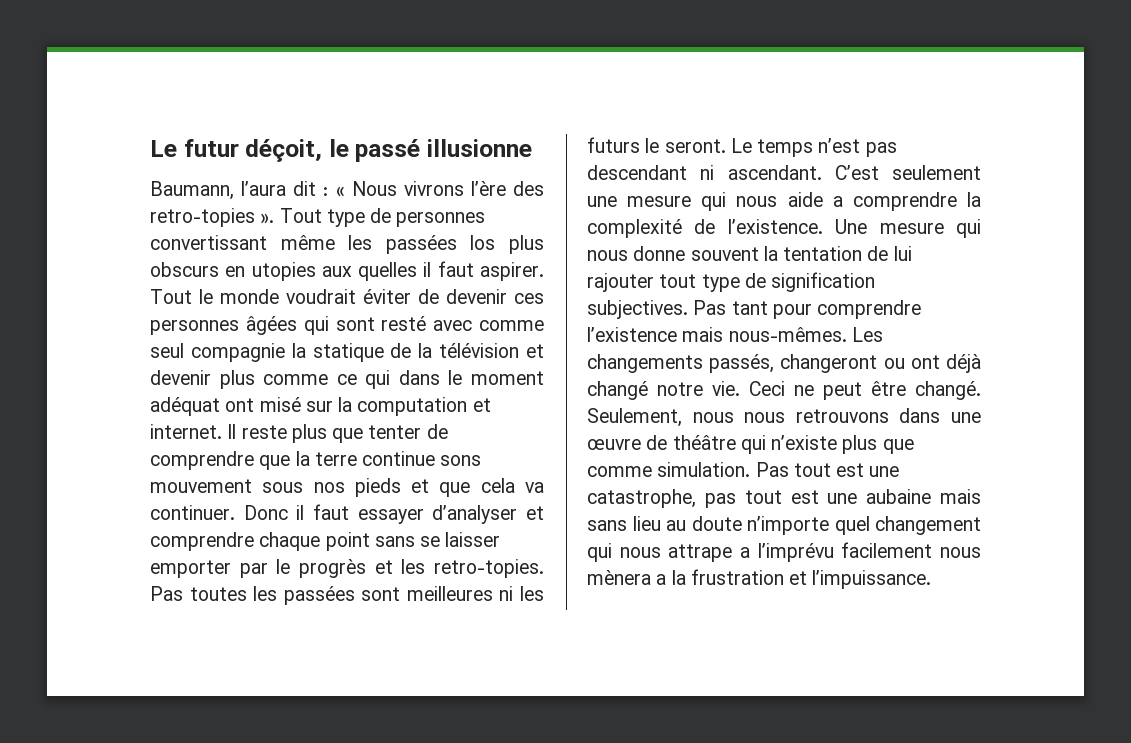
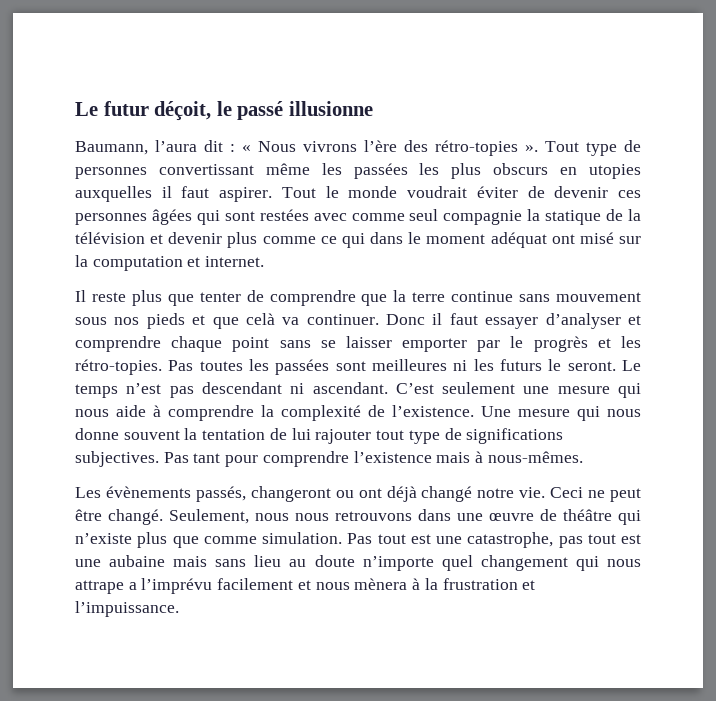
- Baumann, l’aura dit : « Nous vivrons l’ère des retro-topies ».
+ Baumann, l’aura dit : « Nous vivrons l’ère des rétro-topies ».
- Tout type de personnes convertissant même les passées los plus obscurs en utopies aux quelles il faut aspirer.
+ Tout type de personnes convertissant même les passées les plus obscurs en utopies auxquelles il faut aspirer.
- Tout le monde voudrait éviter de devenir ces personnes âgées qui sont resté avec comme seul compagnie la statique de la télévision et devenir plus comme ce qui dans le moment adéquat ont misé sur la computation et internet. Il reste plus que tenter de comprendre que la terre continue sons mouvement sous nos pieds et que cela va continuer.
+ Tout le monde voudrait éviter de devenir ces personnes âgées qui sont restées avec comme seul compagnie la statique de la télévision et devenir plus comme ce qui dans le moment adéquat ont misé sur la computation et internet.
+ Il reste plus que tenter de comprendre que la terre continue sans mouvement sous nos pieds et que celà va continuer.
- Donc il faut essayer d’analyser et comprendre chaque point sans se laisser emporter par le progrès et les retro-topies.
+ Donc il faut essayer d’analyser et comprendre chaque point sans se laisser emporter par le progrès et les rétro-topies.
- C’est seulement une mesure qui nous aide a comprendre la complexité de l’existence.
+ C’est seulement une mesure qui nous aide à comprendre la complexité de l’existence.
- Une mesure qui nous donne souvent la tentation de lui rajouter tout type de signification subjectives.
+ Une mesure qui nous donne souvent la tentation de lui rajouter tout type de significations subjectives.
- Pas tant pour comprendre l’existence mais nous-mêmes. Les changements passés, changeront ou ont déjà changé notre vie.
+ Pas tant pour comprendre l’existence mais à nous-mêmes.
+ Les évènements passés, changeront ou ont déjà changé notre vie.
- Pas tout est une catastrophe, pas tout est une aubaine mais sans lieu au doute n’importe quel changement qui nous attrape a l’imprévu facilement nous mènera a la frustration et l’impuissance.
+ Pas tout est une catastrophe, pas tout est une aubaine mais sans lieu au doute n’importe quel changement qui nous attrape a l’imprévu facilement et nous mènera à la frustration et l’impuissance.

